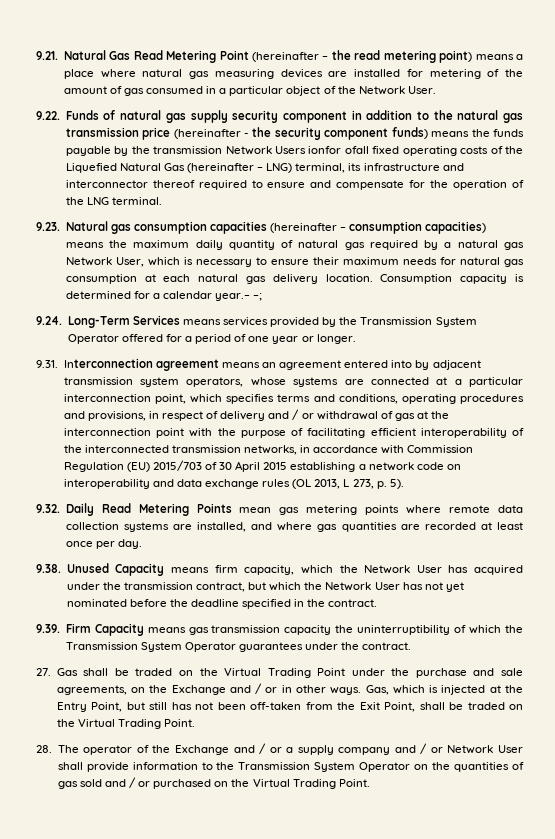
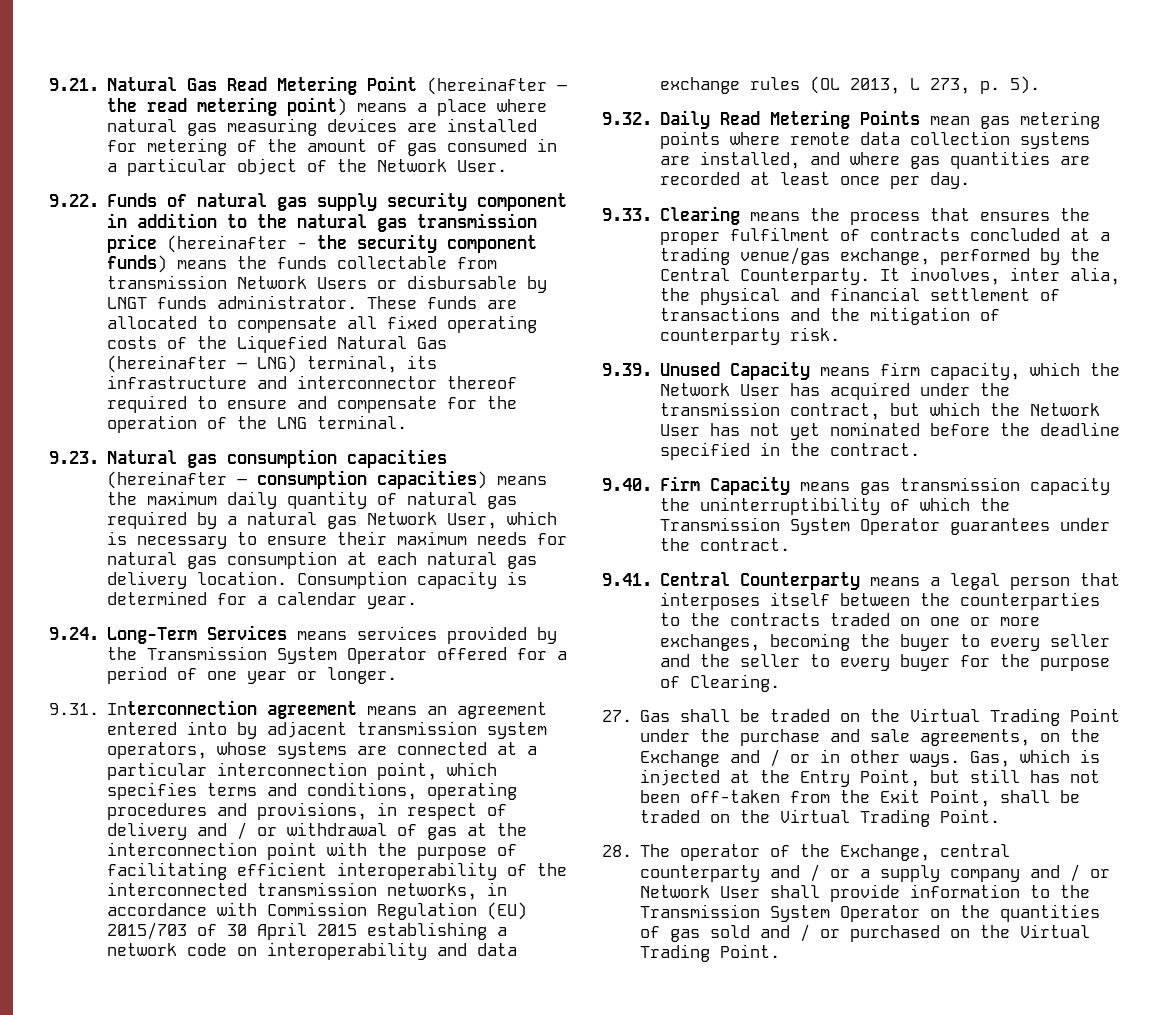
- 9.22. Funds of natural gas supply security component in addition to the natural gas transmission price (hereinafter - the security component funds) means the funds payable by the transmission Network Users ionfor ofall fixed operating costs of the Liquefied Natural Gas (hereinafter – LNG) terminal, its infrastructure and interconnector thereof required to ensure and compensate for the operation of the LNG terminal.
+ 9.22. Funds of natural gas supply security component in addition to the natural gas transmission price (hereinafter - the security component funds) means the funds collectable from transmission Network Users or disbursable by LNGT funds administrator. These funds are allocated to compensate all fixed operating costs of the Liquefied Natural Gas (hereinafter – LNG) terminal, its infrastructure and interconnector thereof required to ensure and compensate for the operation of the LNG terminal.
- Consumption capacity is determined for a calendar year.– –;
+ Consumption capacity is determined for a calendar year.
- 9.38. Unused Capacity means firm capacity, which the Network User has acquired under the transmission contract, but which the Network User has not yet nominated before the deadline specified in the contract.
+ 9.33. Clearing means the process that ensures the proper fulfilment of contracts concluded at a trading venue/gas exchange, performed by the Central Counterparty. It involves, inter alia, the physical and financial settlement of transactions and the mitigation of counterparty risk.
+ 9.39. Unused Capacity means firm capacity, which the Network User has acquired under the transmission contract, but which the Network User has not yet nominated before the deadline specified in the contract.
- 9.39. Firm Capacity means gas transmission capacity the uninterruptibility of which the Transmission System Operator guarantees under the contract.
+ 9.40. Firm Capacity means gas transmission capacity the uninterruptibility of which the Transmission System Operator guarantees under the contract.
+ 9.41. Central Counterparty means a legal person that interposes itself between the counterparties to the contracts traded on one or more exchanges, becoming the buyer to every seller and the seller to every buyer for the purpose of Clearing.
- 28. The operator of the Exchange and / or a supply company and / or Network User shall provide information to the Transmission System Operator on the quantities of gas sold and / or purchased on the Virtual Trading Point.
+ 28. The operator of the Exchange, central counterparty and / or a supply company and / or Network User shall provide information to the Transmission System Operator on the quantities of gas sold and / or purchased on the Virtual Trading Point.

